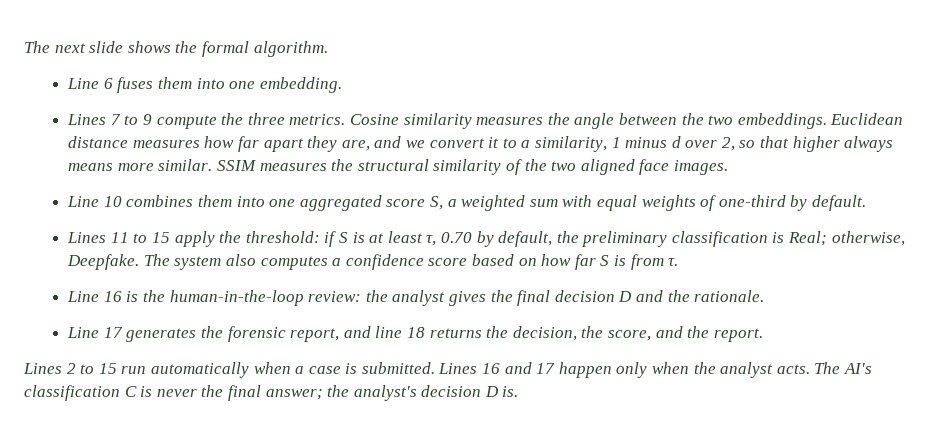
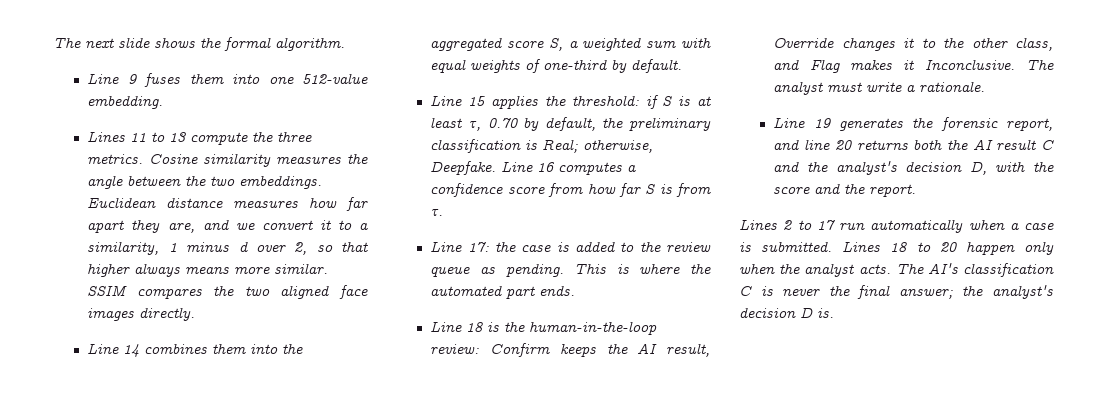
- Line 6 fuses them into one embedding.
+ Line 9 fuses them into one 512-value embedding.
- Lines 7 to 9 compute the three metrics.
+ Lines 11 to 13 compute the three metrics.
- SSIM measures the structural similarity of the two aligned face images.
- Line 10 combines them into one aggregated score S, a weighted sum with equal weights of one-third by default.
+ SSIM compares the two aligned face images directly.
+ Line 14 combines them into the aggregated score S, a weighted sum with equal weights of one-third by default.
- Lines 11 to 15 apply the threshold: if S is at least τ, 0.70 by default, the preliminary classification is Real; otherwise, Deepfake.
+ Line 15 applies the threshold: if S is at least τ, 0.70 by default, the preliminary classification is Real; otherwise, Deepfake.
- The system also computes a confidence score based on how far S is from τ.
+ Line 16 computes a confidence score from how far S is from τ.
- Line 16 is the human-in-the-loop review: the analyst gives the final decision D and the rationale.
+ Line 17: the case is added to the review queue as pending. This is where the automated part ends.
+ Line 18 is the human-in-the-loop review: Confirm keeps the AI result, Override changes it to the other class, and Flag makes it Inconclusive. The analyst must write a rationale.
- Line 17 generates the forensic report, and line 18 returns the decision, the score, and the report.
+ Line 19 generates the forensic report, and line 20 returns both the AI result C and the analyst's decision D, with the score and the report.
- Lines 2 to 15 run automatically when a case is submitted.
+ Lines 2 to 17 run automatically when a case is submitted.
- Lines 16 and 17 happen only when the analyst acts.
+ Lines 18 to 20 happen only when the analyst acts.

